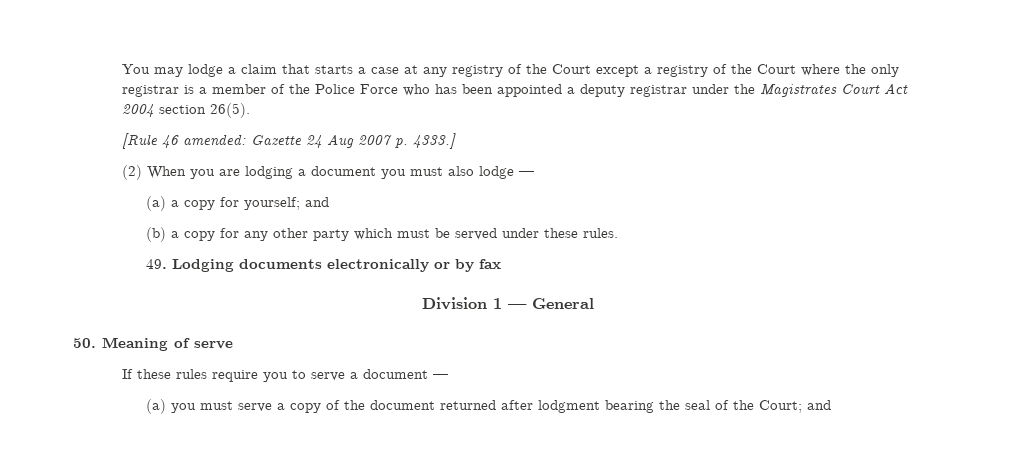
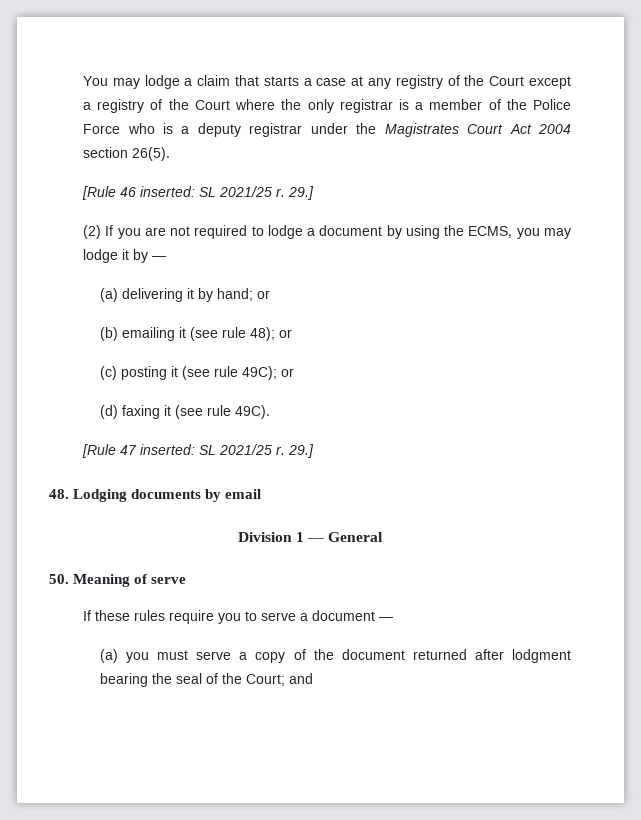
- You may lodge a claim that starts a case at any registry of the Court except a registry of the Court where the only registrar is a member of the Police Force who has been appointed a deputy registrar under the Magistrates Court Act 2004 section 26(5).
+ You may lodge a claim that starts a case at any registry of the Court except a registry of the Court where the only registrar is a member of the Police Force who is a deputy registrar under the Magistrates Court Act 2004 section 26(5).
- [Rule 46 amended: Gazette 24 Aug 2007 p. 4333.]
+ [Rule 46 inserted: SL 2021/25 r. 29.]
- (2) When you are lodging a document you must also lodge —
- (a) a copy for yourself; and
- (b) a copy for any other party which must be served under these rules.
- 49. Lodging documents electronically or by fax
+ (2) If you are not required to lodge a document by using the ECMS, you may lodge it by —
+ (a) delivering it by hand; or
+ (b) emailing it (see rule 48); or
+ (c) posting it (see rule 49C); or
+ (d) faxing it (see rule 49C).
+ [Rule 47 inserted: SL 2021/25 r. 29.]
+ 48. Lodging documents by email

